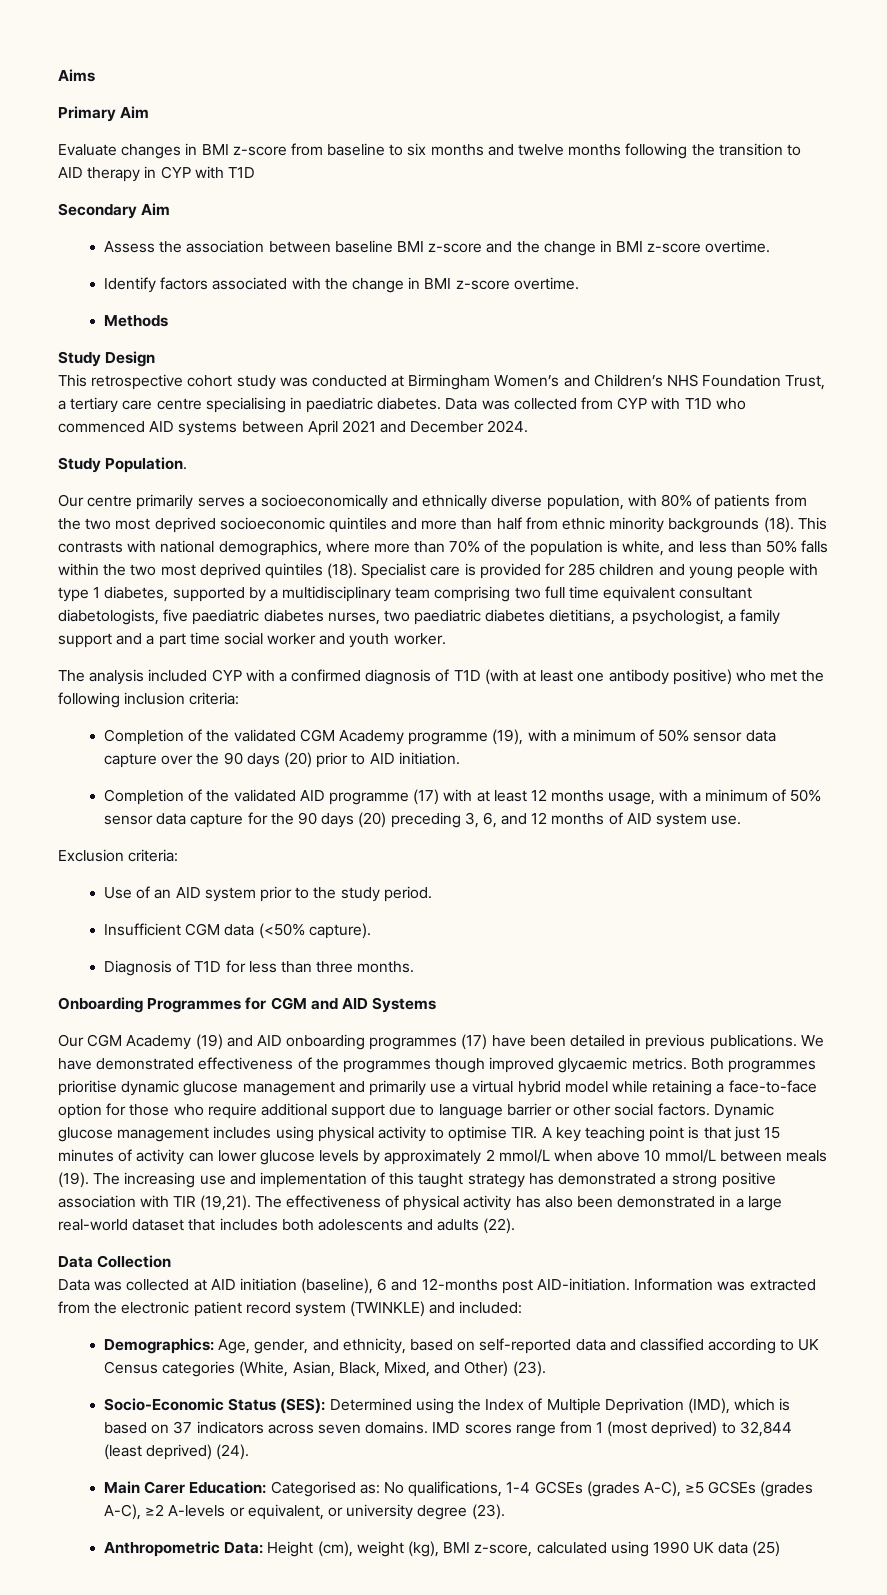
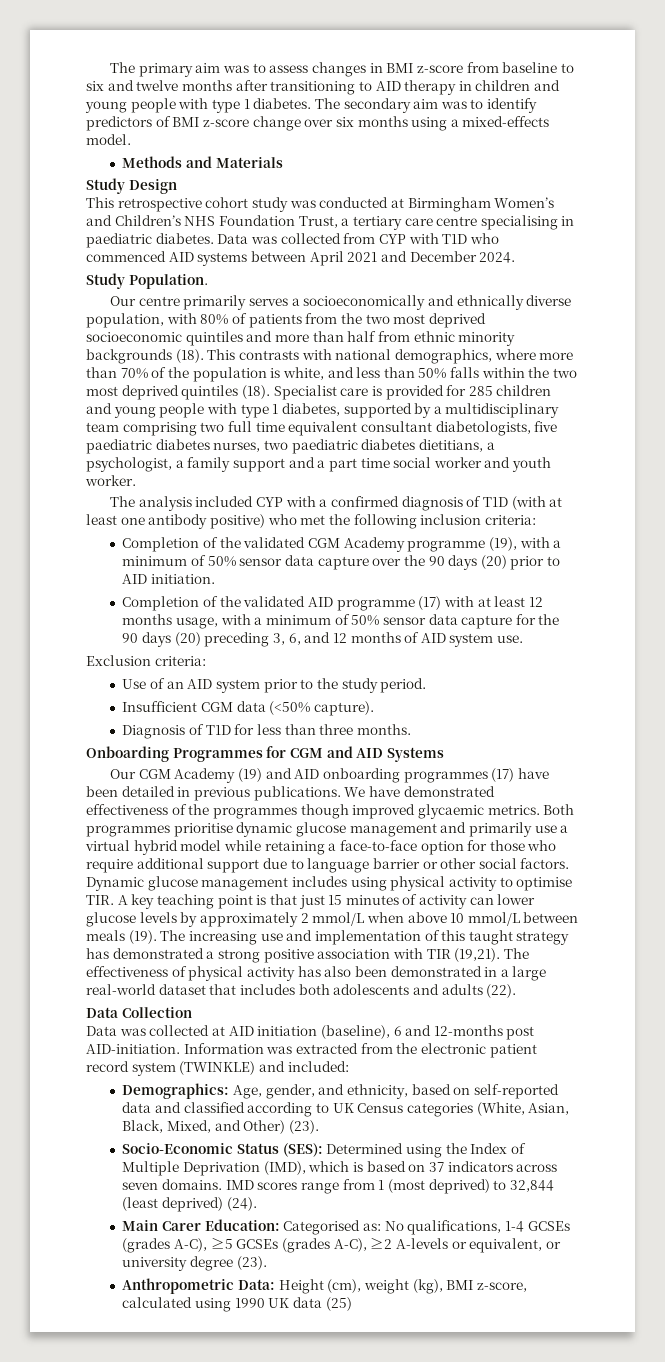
- Aims
- Primary Aim
- Evaluate changes in BMI z-score from baseline to six months and twelve months following the transition to AID therapy in CYP with T1D
- Secondary Aim
- Assess the association between baseline BMI z-score and the change in BMI z-score overtime.
- Identify factors associated with the change in BMI z-score overtime.
+ The primary aim was to assess changes in BMI z-score from baseline to six and twelve months after transitioning to AID therapy in children and young people with type 1 diabetes. The secondary aim was to identify predictors of BMI z-score change over six months using a mixed-effects model.
- Methods
+ Methods and Materials

